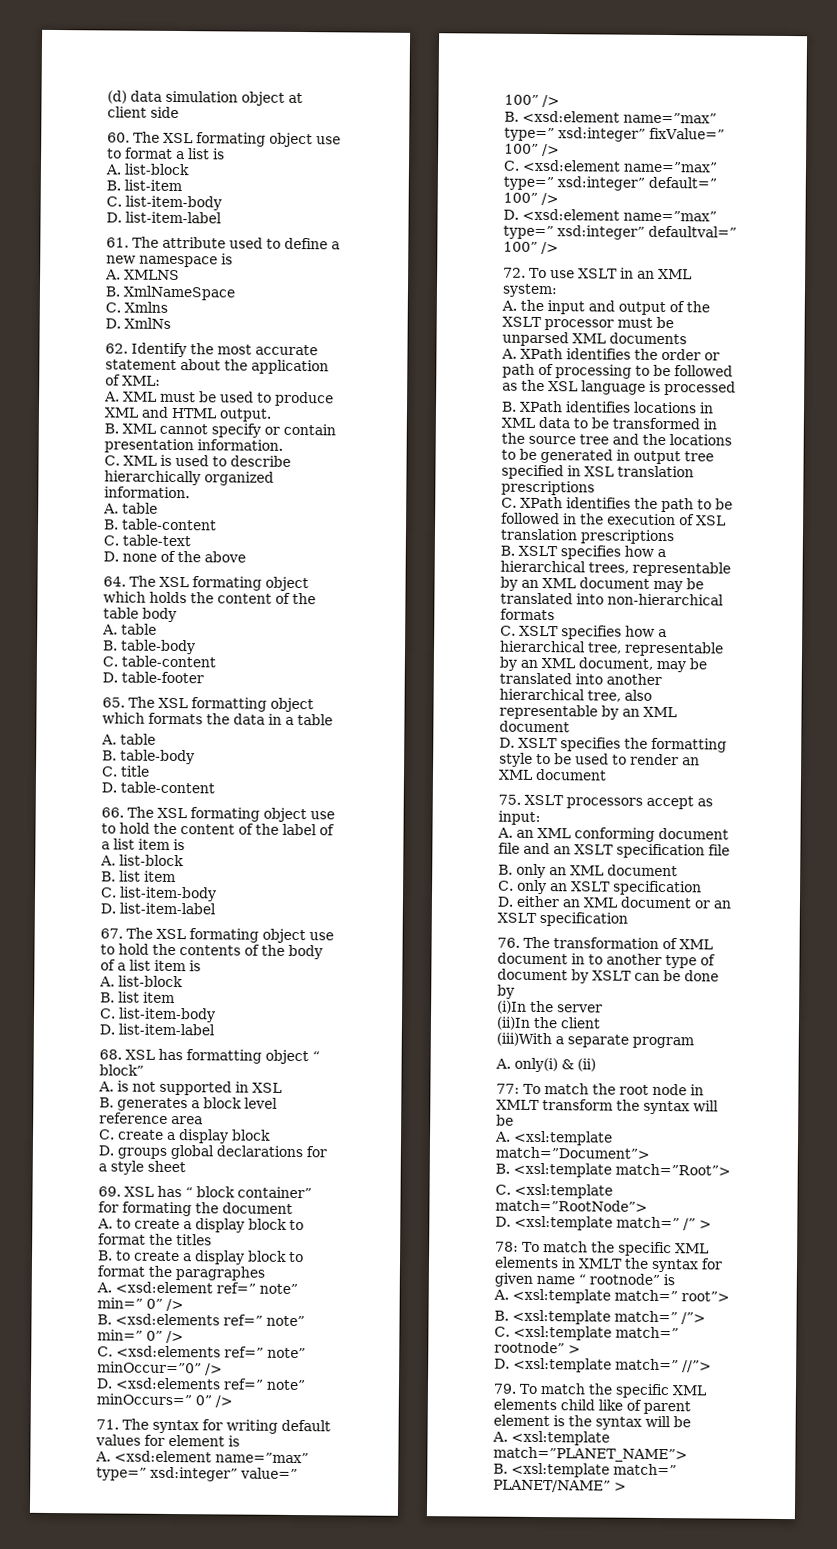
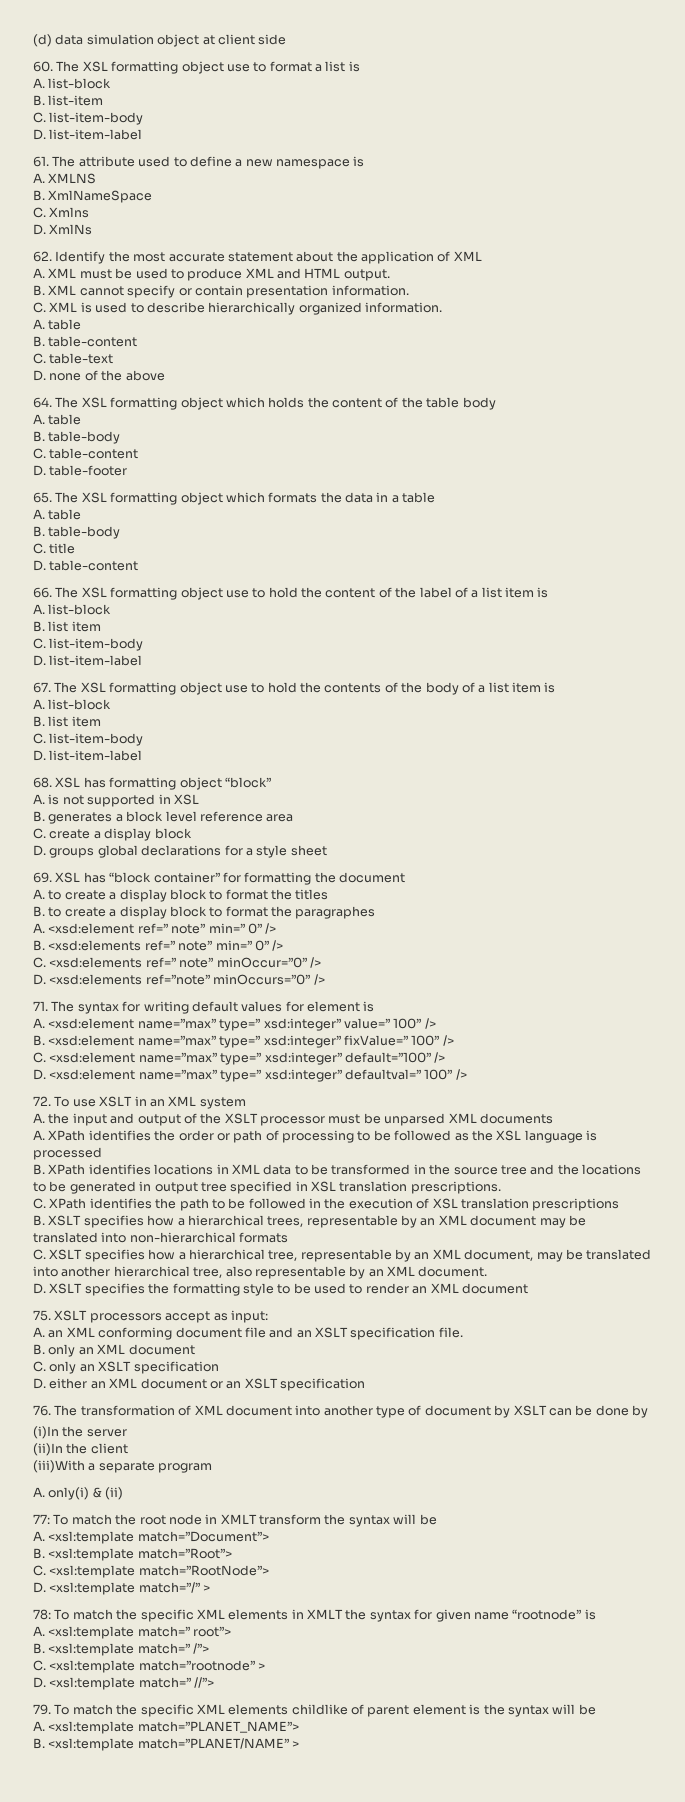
- 60. The XSL formating object use to format a list is
+ 60. The XSL formatting object use to format a list is
- 62. Identify the most accurate statement about the application of XML:
+ 62. Identify the most accurate statement about the application of XML
- 64. The XSL formating object which holds the content of the table body
+ 64. The XSL formatting object which holds the content of the table body
- 66. The XSL formating object use to hold the content of the label of a list item is
+ 66. The XSL formatting object use to hold the content of the label of a list item is
- 67. The XSL formating object use to hold the contents of the body of a list item is
+ 67. The XSL formatting object use to hold the contents of the body of a list item is
- 68. XSL has formatting object “ block”
+ 68. XSL has formatting object “block”
- 69. XSL has “ block container” for formating the document
+ 69. XSL has “block container” for formatting the document
- D. <xsd:elements ref=” note” minOccurs=” 0” />
+ D. <xsd:elements ref=”note” minOccurs=”0” />
- C. <xsd:element name=”max” type=” xsd:integer” default=” 100” />
+ C. <xsd:element name=”max” type=” xsd:integer” default=”100” />
- 72. To use XSLT in an XML system:
+ 72. To use XSLT in an XML system
- B. XPath identifies locations in XML data to be transformed in the source tree and the locations to be generated in output tree specified in XSL translation prescriptions
+ B. XPath identifies locations in XML data to be transformed in the source tree and the locations to be generated in output tree specified in XSL translation prescriptions.
- C. XSLT specifies how a hierarchical tree, representable by an XML document, may be translated into another hierarchical tree, also representable by an XML document
+ C. XSLT specifies how a hierarchical tree, representable by an XML document, may be translated into another hierarchical tree, also representable by an XML document.
- A. an XML conforming document file and an XSLT specification file
+ A. an XML conforming document file and an XSLT specification file.
- 76. The transformation of XML document in to another type of document by XSLT can be done by
+ 76. The transformation of XML document into another type of document by XSLT can be done by
- D. <xsl:template match=” /” >
+ D. <xsl:template match=”/” >
- 78: To match the specific XML elements in XMLT the syntax for given name “ rootnode” is
+ 78: To match the specific XML elements in XMLT the syntax for given name “rootnode” is
- C. <xsl:template match=” rootnode” >
+ C. <xsl:template match=”rootnode” >
- 79. To match the specific XML elements child like of parent element is the syntax will be
+ 79. To match the specific XML elements childlike of parent element is the syntax will be
- B. <xsl:template match=” PLANET/NAME” >
+ B. <xsl:template match=”PLANET/NAME” >

